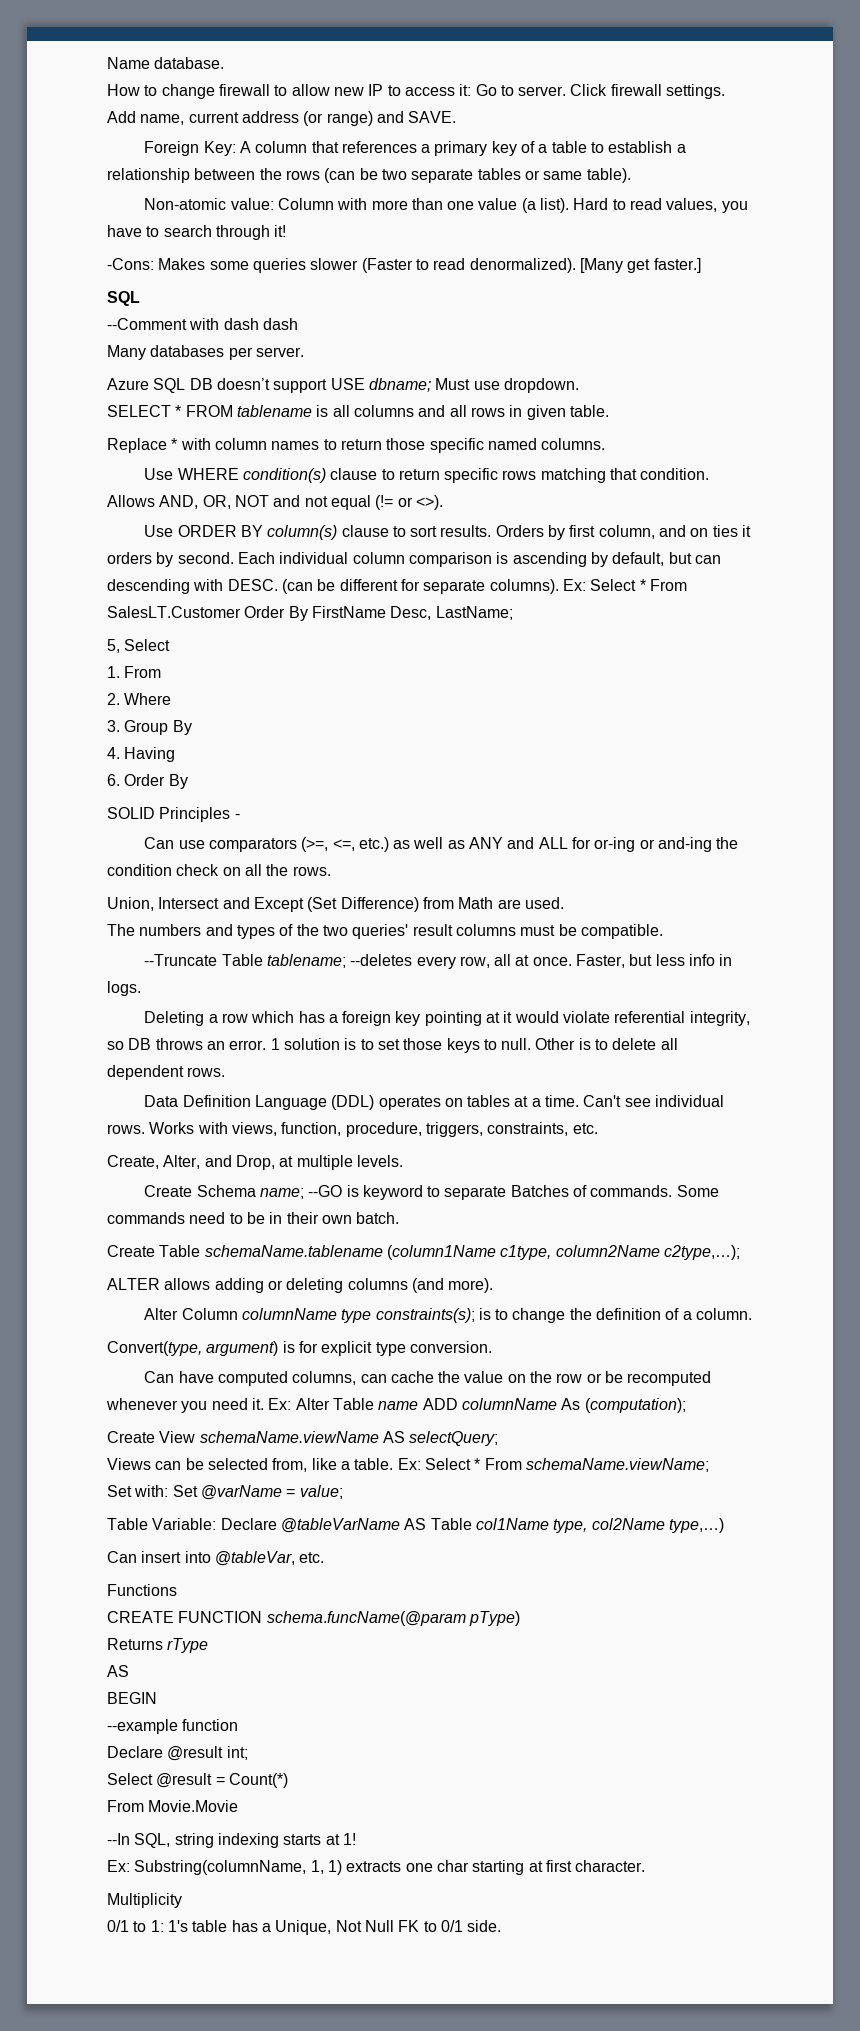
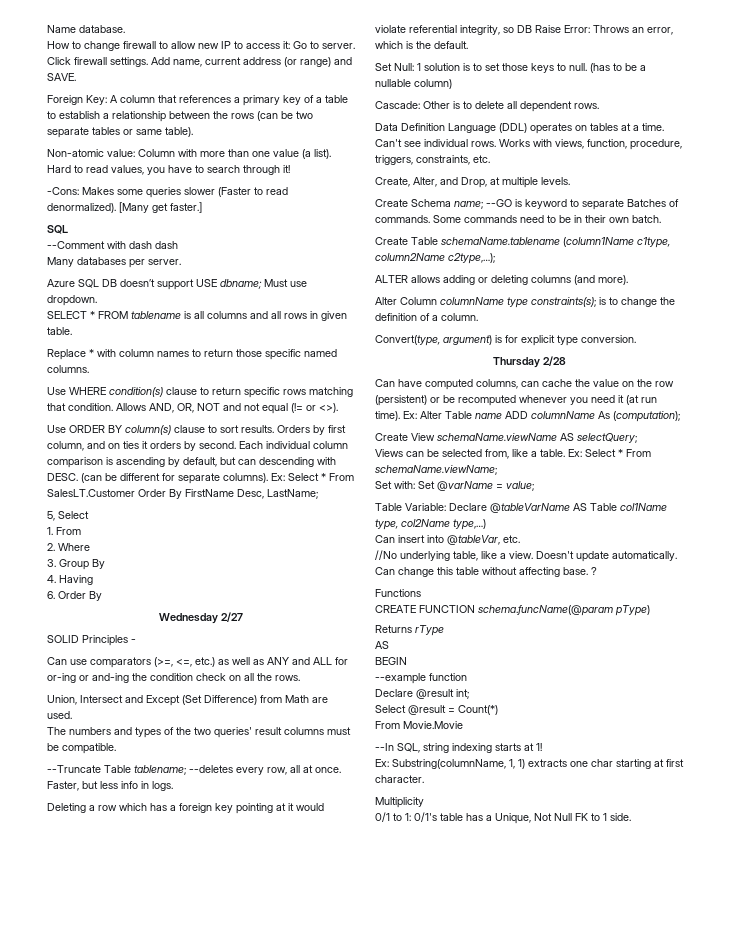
+ Wednesday 2/27
- Deleting a row which has a foreign key pointing at it would violate referential integrity, so DB throws an error. 1 solution is to set those keys to null.
+ Deleting a row which has a foreign key pointing at it would violate referential integrity, so DB Raise Error: Throws an error, which is the default.
+ Set Null: 1 solution is to set those keys to null.
- Other is to delete all dependent rows.
+ (has to be a nullable column)
+ Cascade: Other is to delete all dependent rows.
+ Thursday 2/28
- Can have computed columns, can cache the value on the row or be recomputed whenever you need it.
+ Can have computed columns, can cache the value on the row (persistent) or be recomputed whenever you need it (at run time).
+ //No underlying table, like a view. Doesn't update automatically. Can change this table without affecting base. ?
- 0/1 to 1: 1's table has a Unique, Not Null FK to 0/1 side.
+ 0/1 to 1: 0/1's table has a Unique, Not Null FK to 1 side.

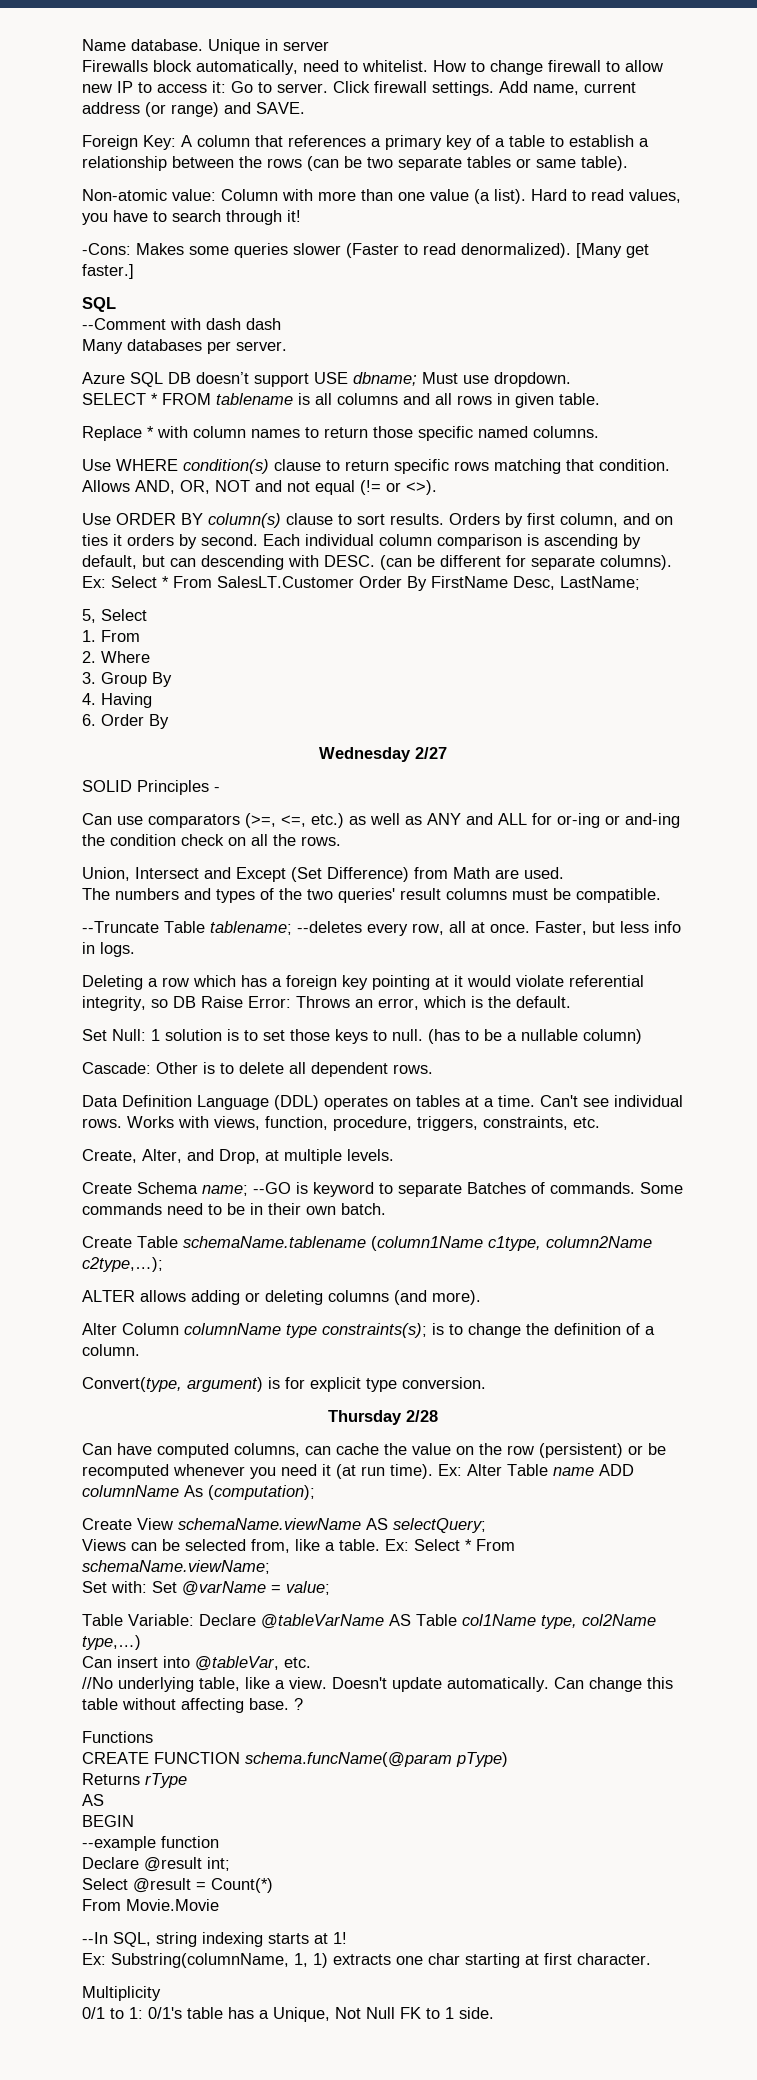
- Name database.
- How to change firewall to allow new IP to access it: Go to server.
+ Name database. Unique in server
+ Firewalls block automatically, need to whitelist. How to change firewall to allow new IP to access it: Go to server.

